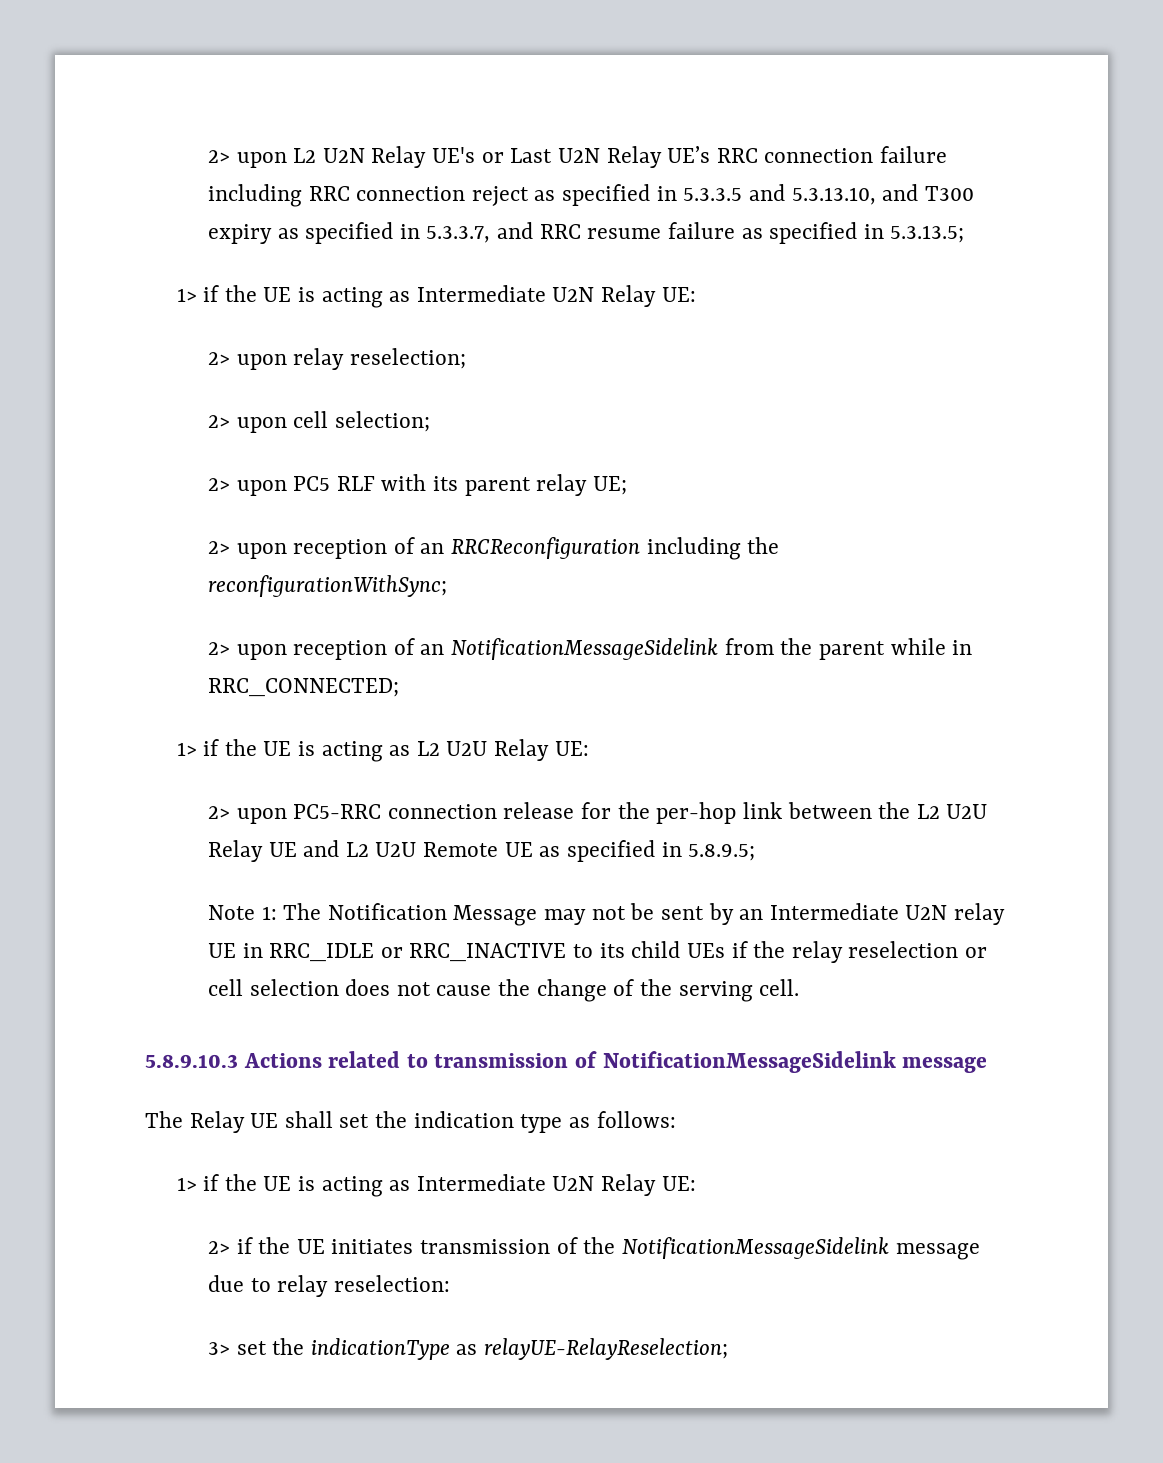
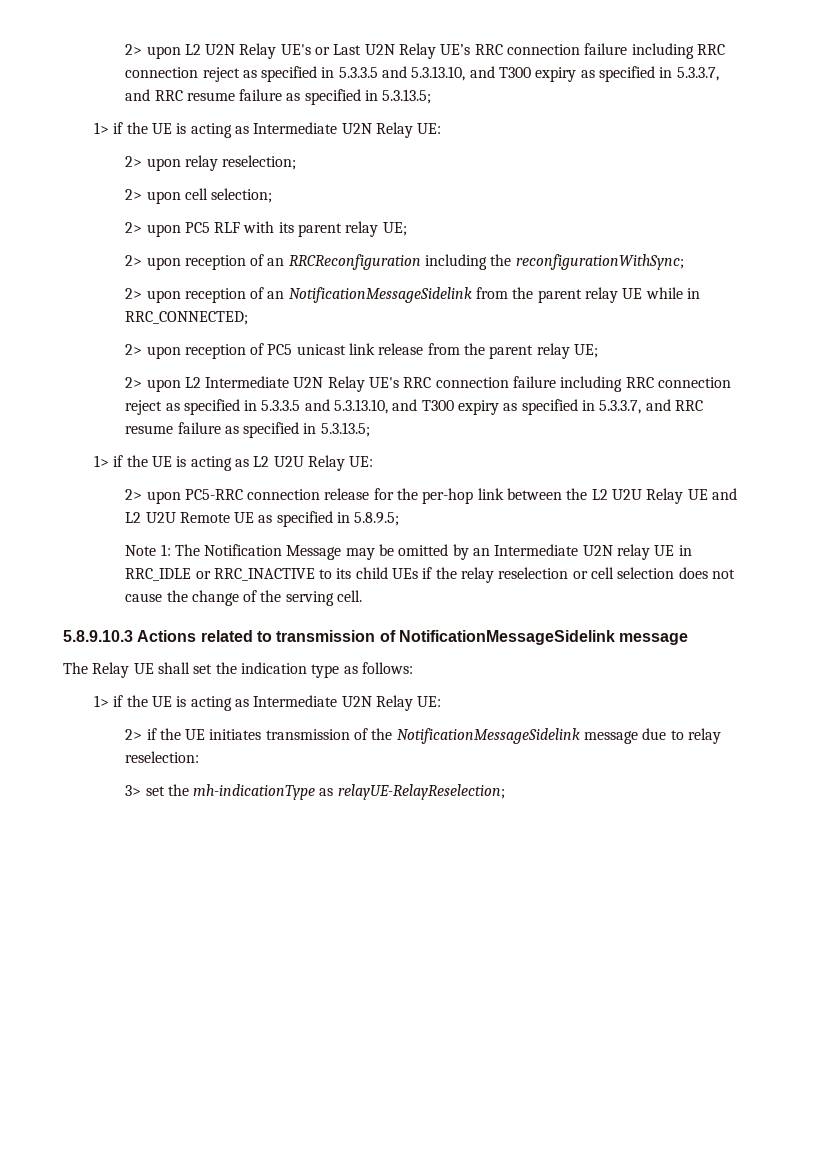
- 2> upon reception of an NotificationMessageSidelink from the parent while in RRC_CONNECTED;
+ 2> upon reception of an NotificationMessageSidelink from the parent relay UE while in RRC_CONNECTED;
+ 2> upon reception of PC5 unicast link release from the parent relay UE;
+ 2> upon L2 Intermediate U2N Relay UE's RRC connection failure including RRC connection reject as specified in 5.3.3.5 and 5.3.13.10, and T300 expiry as specified in 5.3.3.7, and RRC resume failure as specified in 5.3.13.5;
- Note 1: The Notification Message may not be sent by an Intermediate U2N relay UE in RRC_IDLE or RRC_INACTIVE to its child UEs if the relay reselection or cell selection does not cause the change of the serving cell.
+ Note 1: The Notification Message may be omitted by an Intermediate U2N relay UE in RRC_IDLE or RRC_INACTIVE to its child UEs if the relay reselection or cell selection does not cause the change of the serving cell.
- 3> set the indicationType as relayUE-RelayReselection;
+ 3> set the mh-indicationType as relayUE-RelayReselection;

